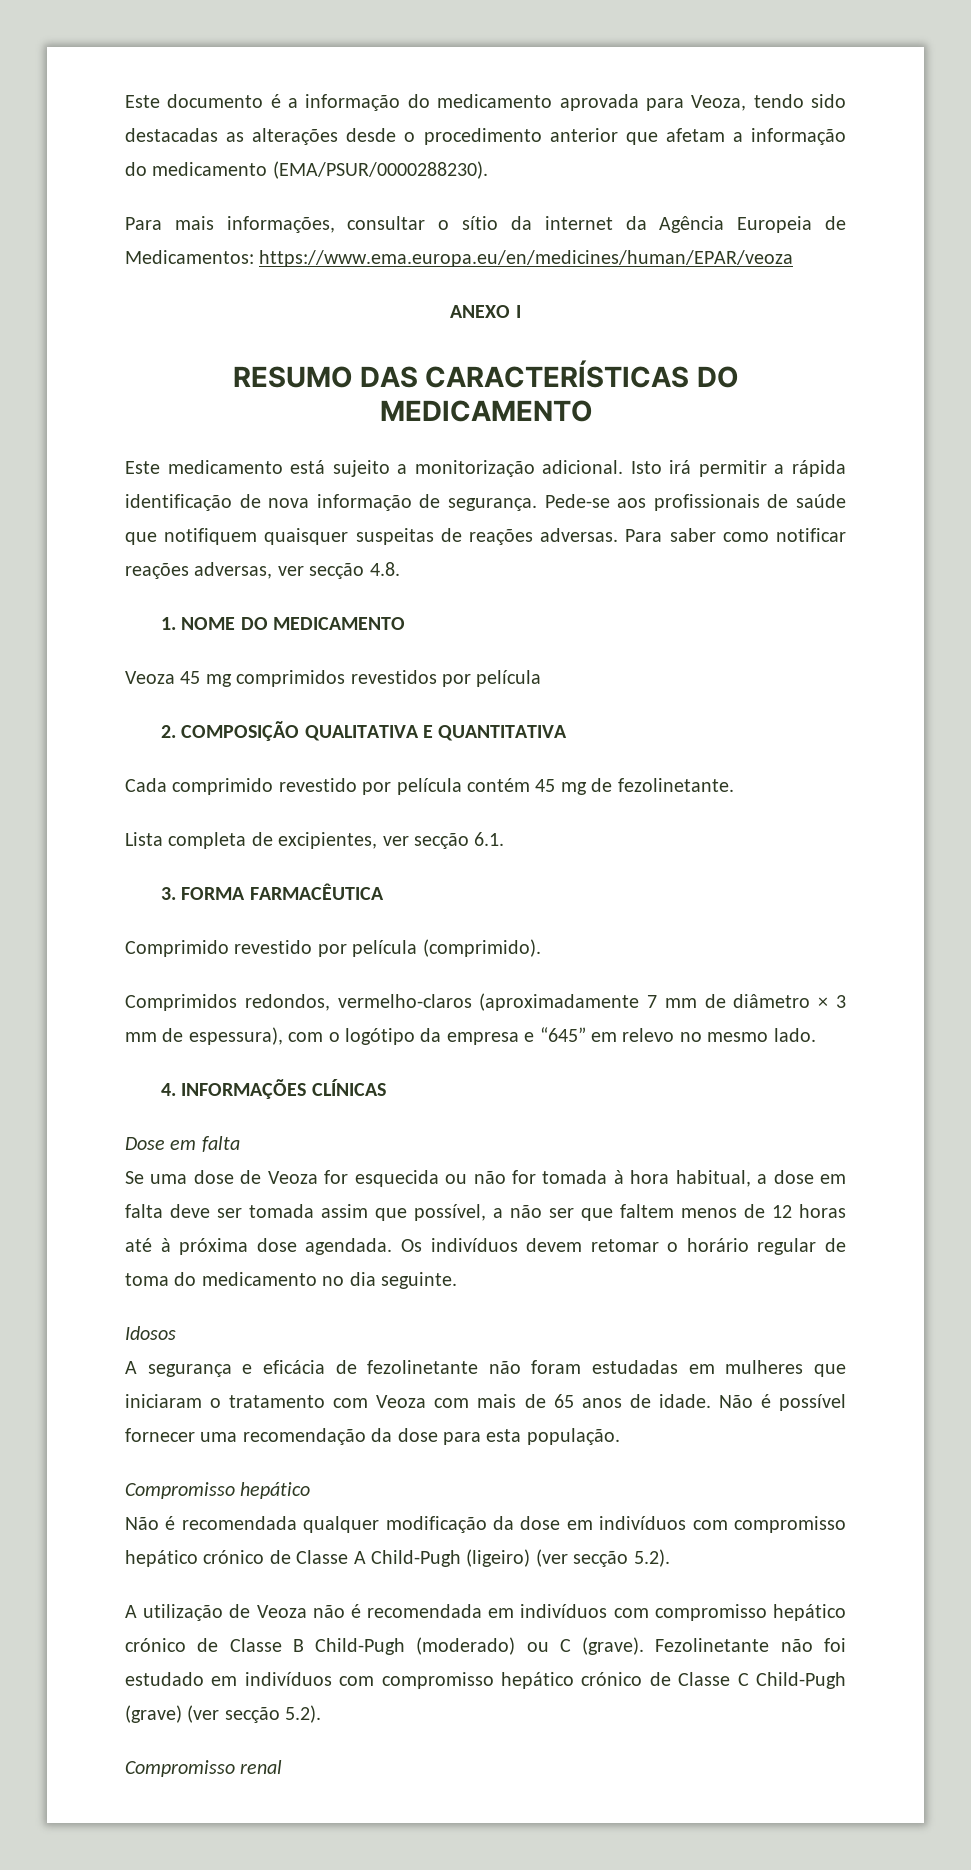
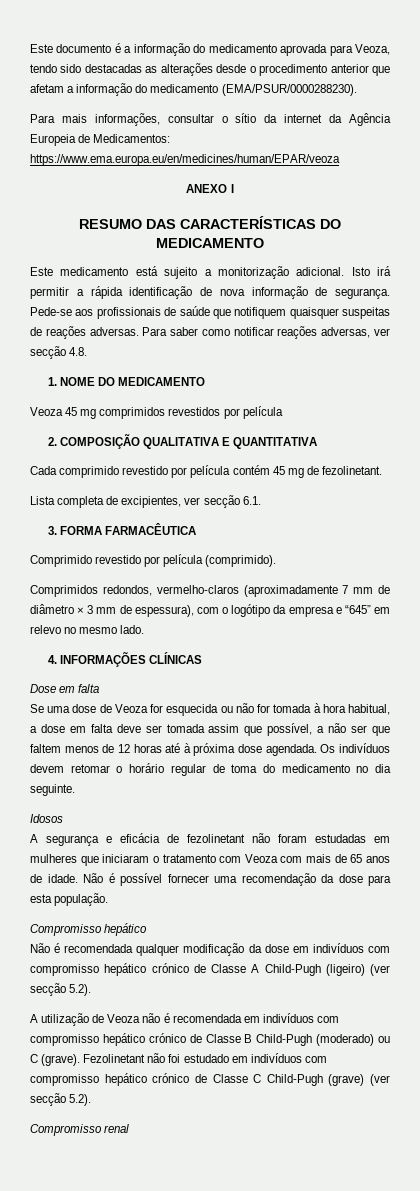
- Cada comprimido revestido por película contém 45 mg de fezolinetante.
+ Cada comprimido revestido por película contém 45 mg de fezolinetant.
- A segurança e eficácia de fezolinetante não foram estudadas em mulheres que iniciaram o tratamento com Veoza com mais de 65 anos de idade.
+ A segurança e eficácia de fezolinetant não foram estudadas em mulheres que iniciaram o tratamento com Veoza com mais de 65 anos de idade.
- Fezolinetante não foi estudado em indivíduos com compromisso hepático crónico de Classe C Child-Pugh (grave) (ver secção 5.2).
+ Fezolinetant não foi estudado em indivíduos com compromisso hepático crónico de Classe C Child-Pugh (grave) (ver secção 5.2).

